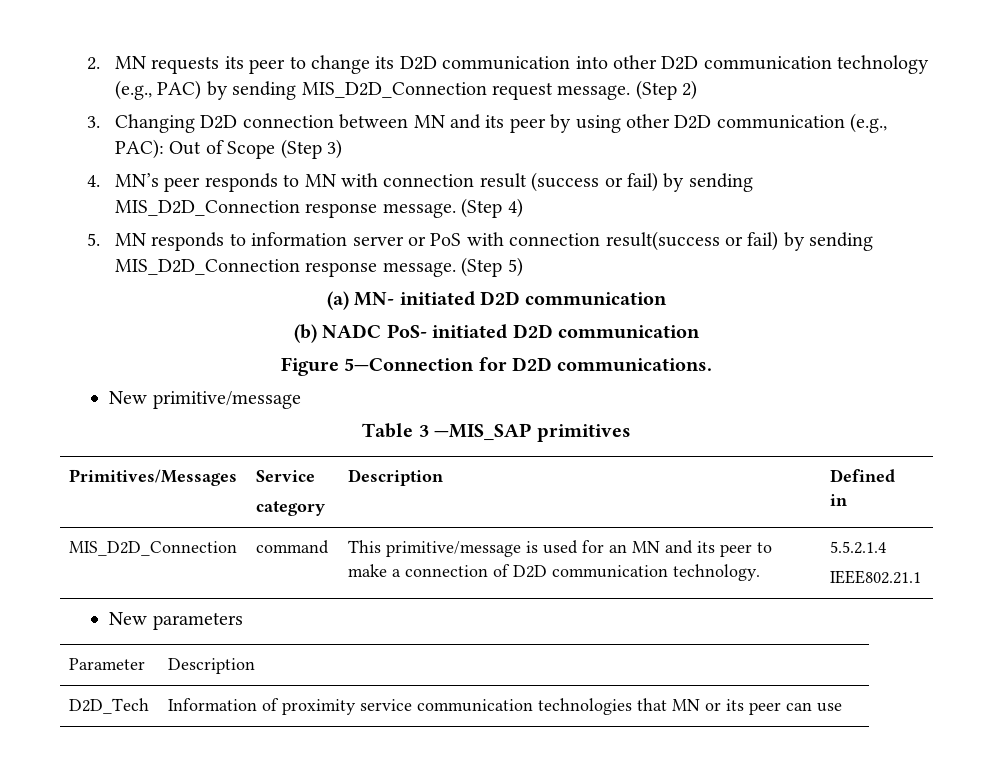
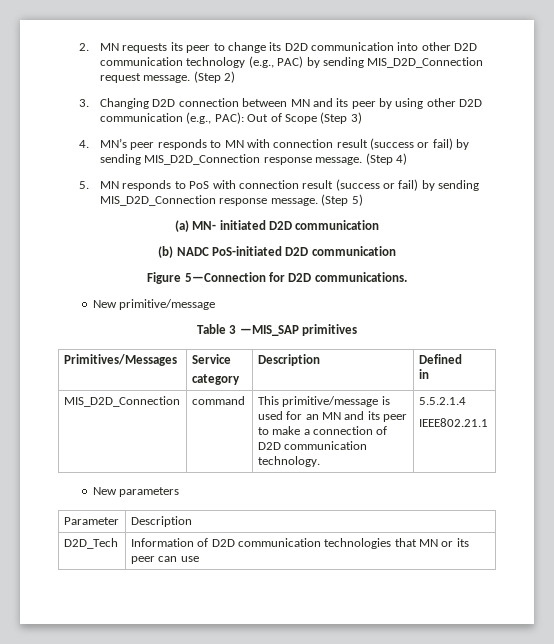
- 5. MN responds to information server or PoS with connection result(success or fail) by sending MIS_D2D_Connection response message.
+ 5. MN responds to PoS with connection result (success or fail) by sending MIS_D2D_Connection response message.
- (b) NADC PoS- initiated D2D communication
+ (b) NADC PoS-initiated D2D communication
- D2D_Tech | Information of proximity service communication technologies that MN or its peer can use
+ D2D_Tech | Information of D2D communication technologies that MN or its peer can use

